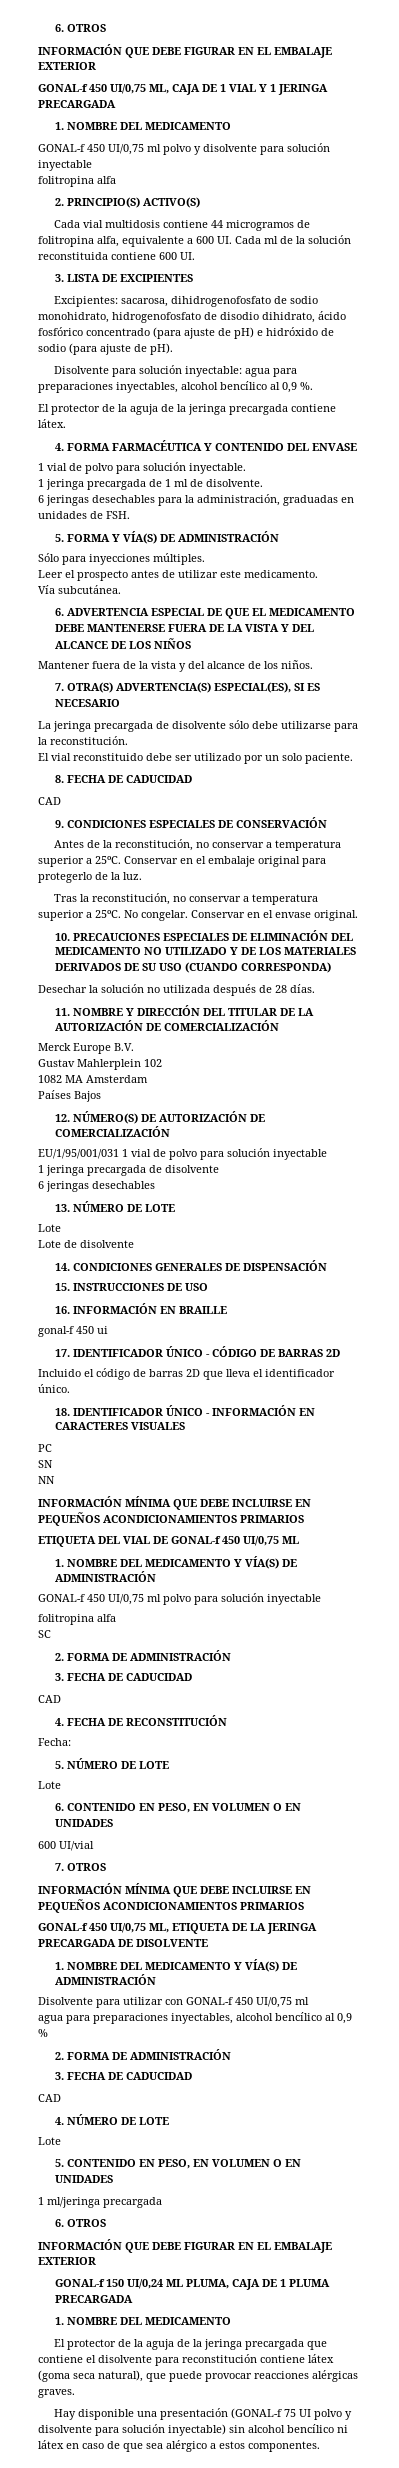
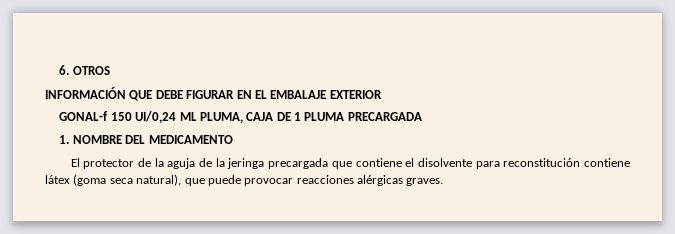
- GONAL-f 450 UI/0,75 ML, CAJA DE 1 VIAL Y 1 JERINGA PRECARGADA
- 1. NOMBRE DEL MEDICAMENTO
- GONAL-f 450 UI/0,75 ml polvo y disolvente para solución inyectable
- folitropina alfa
- 2. PRINCIPIO(S) ACTIVO(S)
- Cada vial multidosis contiene 44 microgramos de folitropina alfa, equivalente a 600 UI. Cada ml de la solución reconstituida contiene 600 UI.
- 3. LISTA DE EXCIPIENTES
- Excipientes: sacarosa, dihidrogenofosfato de sodio monohidrato, hidrogenofosfato de disodio dihidrato, ácido fosfórico concentrado (para ajuste de pH) e hidróxido de sodio (para ajuste de pH).
- Disolvente para solución inyectable: agua para preparaciones inyectables, alcohol bencílico al 0,9 %.
- El protector de la aguja de la jeringa precargada contiene látex.
- 4. FORMA FARMACÉUTICA Y CONTENIDO DEL ENVASE
- 1 vial de polvo para solución inyectable.
- 1 jeringa precargada de 1 ml de disolvente.
- 6 jeringas desechables para la administración, graduadas en unidades de FSH.
- 5. FORMA Y VÍA(S) DE ADMINISTRACIÓN
- Sólo para inyecciones múltiples.
- Leer el prospecto antes de utilizar este medicamento.
- Vía subcutánea.
- 6. ADVERTENCIA ESPECIAL DE QUE EL MEDICAMENTO DEBE MANTENERSE FUERA DE LA VISTA Y DEL ALCANCE DE LOS NIÑOS
- Mantener fuera de la vista y del alcance de los niños.
- 7. OTRA(S) ADVERTENCIA(S) ESPECIAL(ES), SI ES NECESARIO
- La jeringa precargada de disolvente sólo debe utilizarse para la reconstitución.
- El vial reconstituido debe ser utilizado por un solo paciente.
- 8. FECHA DE CADUCIDAD
- CAD
- 9. CONDICIONES ESPECIALES DE CONSERVACIÓN
- Antes de la reconstitución, no conservar a temperatura superior a 25ºC. Conservar en el embalaje original para protegerlo de la luz.
- Tras la reconstitución, no conservar a temperatura superior a 25ºC. No congelar. Conservar en el envase original.
- 10. PRECAUCIONES ESPECIALES DE ELIMINACIÓN DEL MEDICAMENTO NO UTILIZADO Y DE LOS MATERIALES DERIVADOS DE SU USO (CUANDO CORRESPONDA)
- Desechar la solución no utilizada después de 28 días.
- 11. NOMBRE Y DIRECCIÓN DEL TITULAR DE LA AUTORIZACIÓN DE COMERCIALIZACIÓN
- Merck Europe B.V.
- Gustav Mahlerplein 102
- 1082 MA Amsterdam
- Países Bajos
- 12. NÚMERO(S) DE AUTORIZACIÓN DE COMERCIALIZACIÓN
- EU/1/95/001/031 1 vial de polvo para solución inyectable
- 1 jeringa precargada de disolvente
- 6 jeringas desechables
- 13. NÚMERO DE LOTE
- Lote
- Lote de disolvente
- 14. CONDICIONES GENERALES DE DISPENSACIÓN
- 15. INSTRUCCIONES DE USO
- 16. INFORMACIÓN EN BRAILLE
- gonal-f 450 ui
- 17. IDENTIFICADOR ÚNICO - CÓDIGO DE BARRAS 2D
- Incluido el código de barras 2D que lleva el identificador único.
- 18. IDENTIFICADOR ÚNICO - INFORMACIÓN EN CARACTERES VISUALES
- PC
- SN
- NN
- INFORMACIÓN MÍNIMA QUE DEBE INCLUIRSE EN PEQUEÑOS ACONDICIONAMIENTOS PRIMARIOS
- ETIQUETA DEL VIAL DE GONAL-f 450 UI/0,75 ML
- 1. NOMBRE DEL MEDICAMENTO Y VÍA(S) DE ADMINISTRACIÓN
- GONAL-f 450 UI/0,75 ml polvo para solución inyectable
- folitropina alfa
- SC
- 2. FORMA DE ADMINISTRACIÓN
- 3. FECHA DE CADUCIDAD
- CAD
- 4. FECHA DE RECONSTITUCIÓN
- Fecha:
- 5. NÚMERO DE LOTE
- Lote
- 6. CONTENIDO EN PESO, EN VOLUMEN O EN UNIDADES
- 600 UI/vial
- 7. OTROS
- INFORMACIÓN MÍNIMA QUE DEBE INCLUIRSE EN PEQUEÑOS ACONDICIONAMIENTOS PRIMARIOS
- GONAL-f 450 UI/0,75 ML, ETIQUETA DE LA JERINGA PRECARGADA DE DISOLVENTE
- 1. NOMBRE DEL MEDICAMENTO Y VÍA(S) DE ADMINISTRACIÓN
- Disolvente para utilizar con GONAL-f 450 UI/0,75 ml
- agua para preparaciones inyectables, alcohol bencílico al 0,9 %
- 2. FORMA DE ADMINISTRACIÓN
- 3. FECHA DE CADUCIDAD
- CAD
- 4. NÚMERO DE LOTE
- Lote
- 5. CONTENIDO EN PESO, EN VOLUMEN O EN UNIDADES
- 1 ml/jeringa precargada
- 6. OTROS
- INFORMACIÓN QUE DEBE FIGURAR EN EL EMBALAJE EXTERIOR
- Hay disponible una presentación (GONAL-f 75 UI polvo y disolvente para solución inyectable) sin alcohol bencílico ni látex en caso de que sea alérgico a estos componentes.

